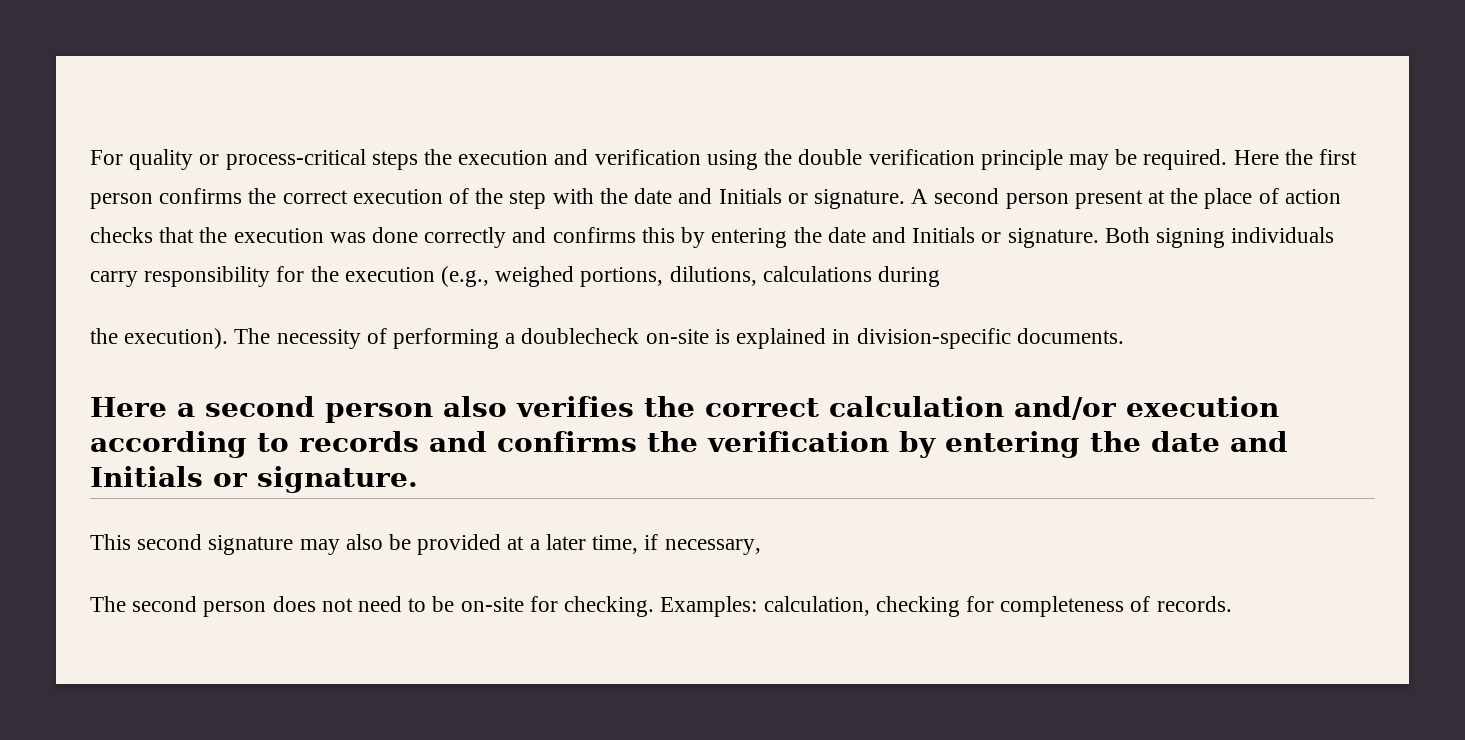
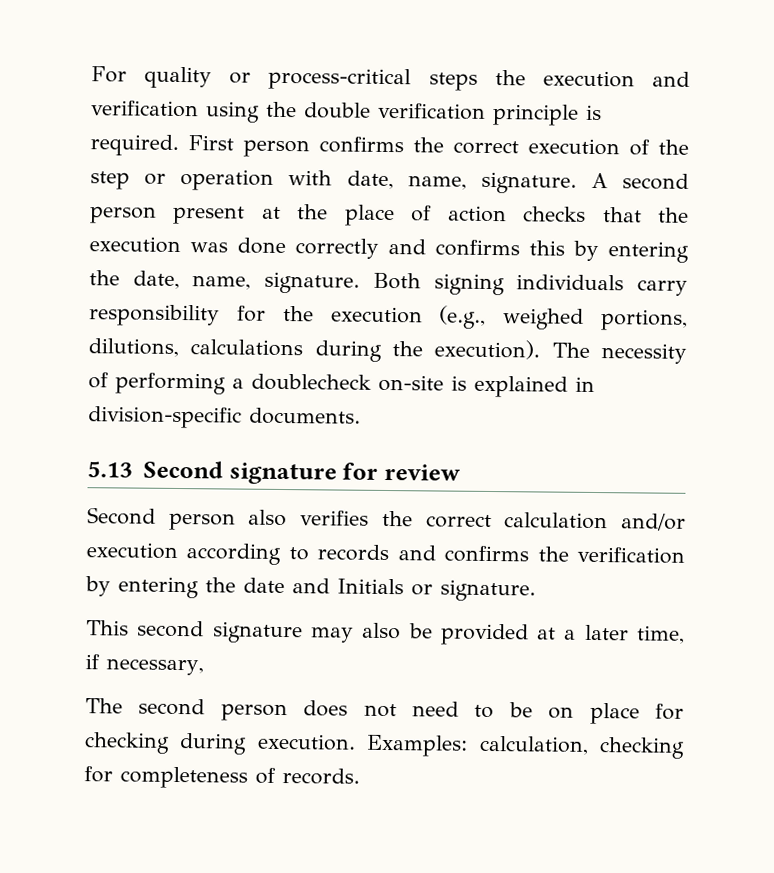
- For quality or process-critical steps the execution and verification using the double verification principle may be required. Here the first person confirms the correct execution of the step with the date and Initials or signature.
+ For quality or process-critical steps the execution and verification using the double verification principle is required. First person confirms the correct execution of the step or operation with date, name, signature.
- A second person present at the place of action checks that the execution was done correctly and confirms this by entering the date and Initials or signature.
+ A second person present at the place of action checks that the execution was done correctly and confirms this by entering the date, name, signature.
- Both signing individuals carry responsibility for the execution (e.g., weighed portions, dilutions, calculations during
- the execution).
+ Both signing individuals carry responsibility for the execution (e.g., weighed portions, dilutions, calculations during the execution).
- Here a second person also verifies the correct calculation and/or execution according to records and confirms the verification by entering the date and Initials or signature.
+ 5.13 Second signature for review
+ Second person also verifies the correct calculation and/or execution according to records and confirms the verification by entering the date and Initials or signature.
- The second person does not need to be on-site for checking.
+ The second person does not need to be on place for checking during execution.

